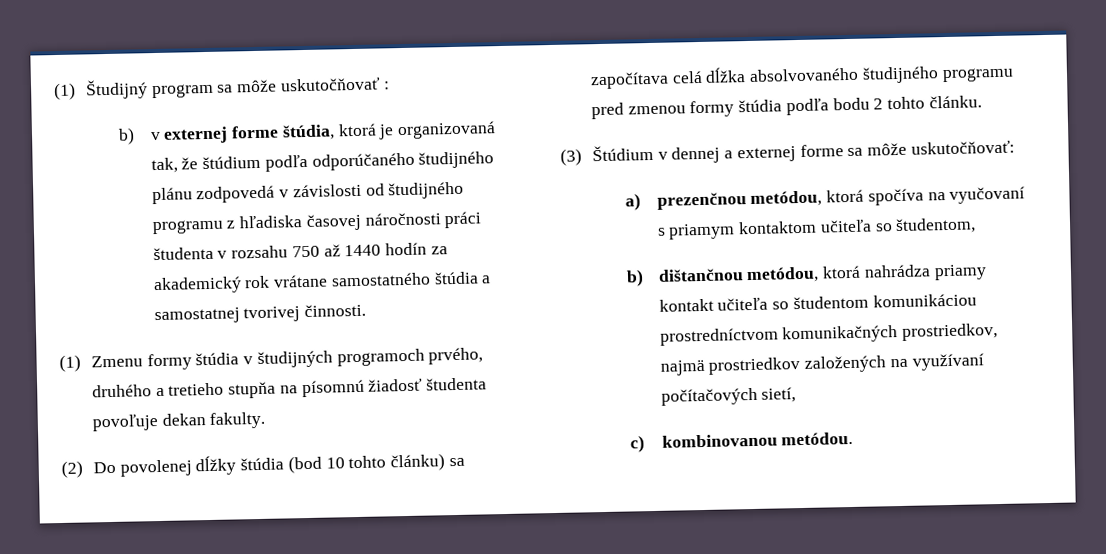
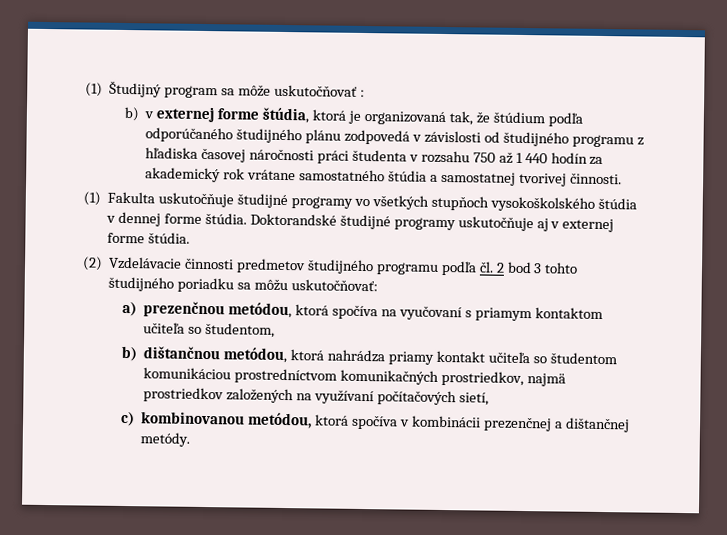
- b) v externej forme štúdia, ktorá je organizovaná tak, že štúdium podľa odporúčaného študijného plánu zodpovedá v závislosti od študijného programu z hľadiska časovej náročnosti práci študenta v rozsahu 750 až 1440 hodín za akademický rok vrátane samostatného štúdia a samostatnej tvorivej činnosti.
+ b) v externej forme štúdia, ktorá je organizovaná tak, že štúdium podľa odporúčaného študijného plánu zodpovedá v závislosti od študijného programu z hľadiska časovej náročnosti práci študenta v rozsahu 750 až 1 440 hodín za akademický rok vrátane samostatného štúdia a samostatnej tvorivej činnosti.
- (1) Zmenu formy štúdia v študijných programoch prvého, druhého a tretieho stupňa na písomnú žiadosť študenta povoľuje dekan fakulty.
- (2) Do povolenej dĺžky štúdia (bod 10 tohto článku) sa započítava celá dĺžka absolvovaného študijného programu pred zmenou formy štúdia podľa bodu 2 tohto článku.
- (3) Štúdium v dennej a externej forme sa môže uskutočňovať:
+ (1) Fakulta uskutočňuje študijné programy vo všetkých stupňoch vysokoškolského štúdia v dennej forme štúdia. Doktorandské študijné programy uskutočňuje aj v externej forme štúdia.
+ (2) Vzdelávacie činnosti predmetov študijného programu podľa čl. 2 bod 3 tohto študijného poriadku sa môžu uskutočňovať:
- c) kombinovanou metódou.
+ c) kombinovanou metódou, ktorá spočíva v kombinácii prezenčnej a dištančnej metódy.

